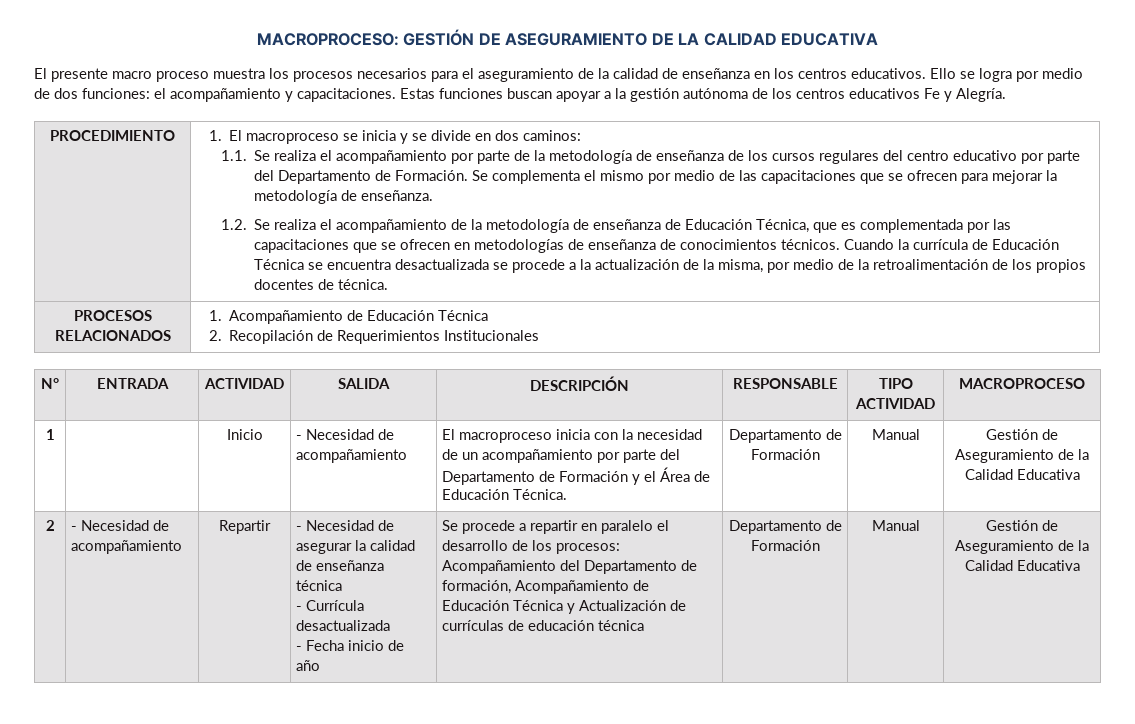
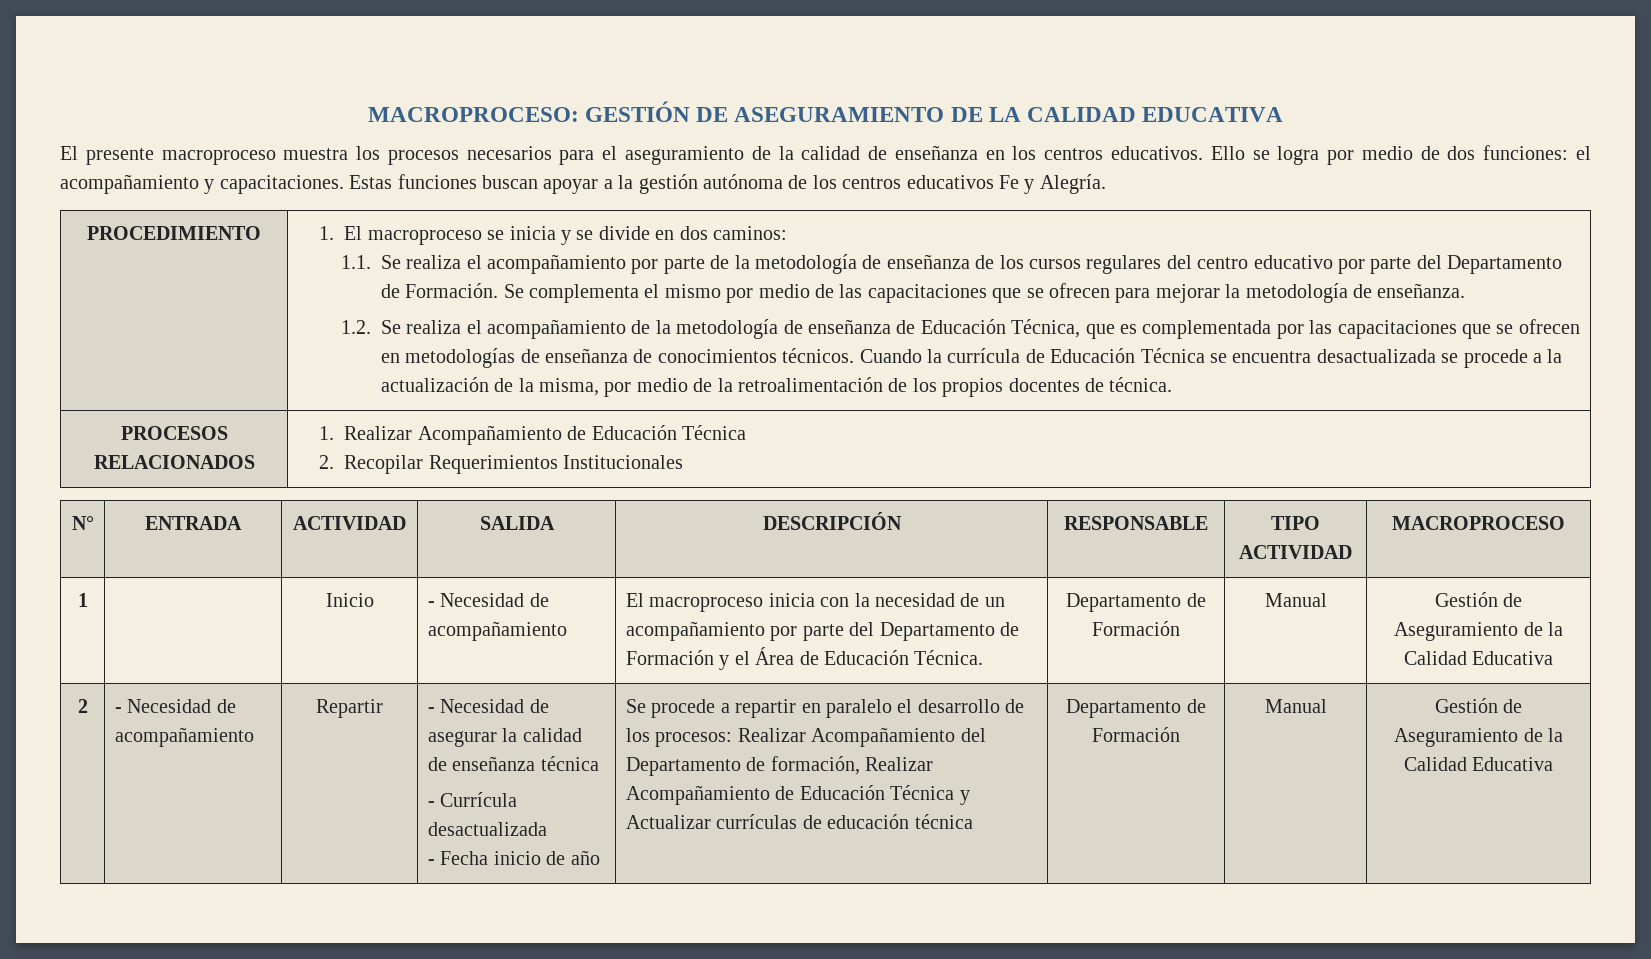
- El presente macro proceso muestra los procesos necesarios para el aseguramiento de la calidad de enseñanza en los centros educativos.
+ El presente macroproceso muestra los procesos necesarios para el aseguramiento de la calidad de enseñanza en los centros educativos.
- PROCESOS RELACIONADOS | 1. Acompañamiento de Educación Técnica
- 2. Recopilación de Requerimientos Institucionales
+ PROCESOS RELACIONADOS | 1. Realizar Acompañamiento de Educación Técnica
+ 2. Recopilar Requerimientos Institucionales
- Se procede a repartir en paralelo el desarrollo de los procesos: Acompañamiento del Departamento de formación, Acompañamiento de Educación Técnica y Actualización de currículas de educación técnica
+ Se procede a repartir en paralelo el desarrollo de los procesos: Realizar Acompañamiento del Departamento de formación, Realizar Acompañamiento de Educación Técnica y Actualizar currículas de educación técnica

